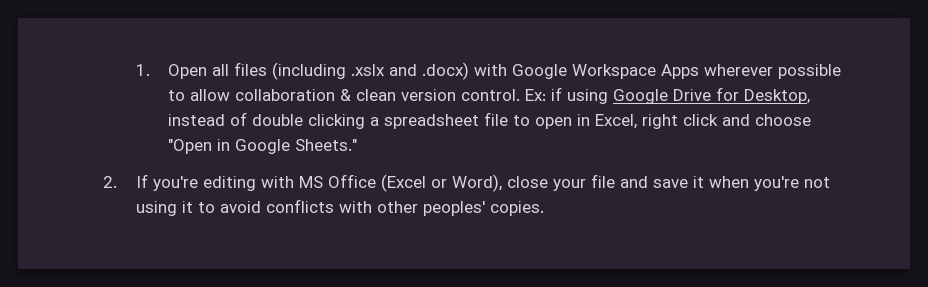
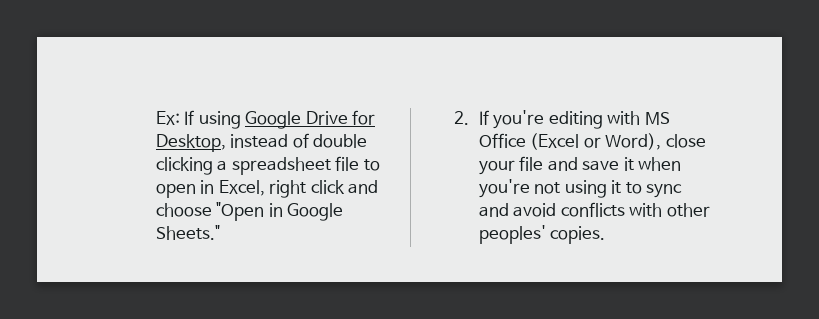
- 1. Open all files (including .xslx and .docx) with Google Workspace Apps wherever possible to allow collaboration & clean version control. Ex: if using Google Drive for Desktop, instead of double clicking a spreadsheet file to open in Excel, right click and choose "Open in Google Sheets."
+ Ex: If using Google Drive for Desktop, instead of double clicking a spreadsheet file to open in Excel, right click and choose "Open in Google Sheets."
- 2. If you're editing with MS Office (Excel or Word), close your file and save it when you're not using it to avoid conflicts with other peoples' copies.
+ 2. If you're editing with MS Office (Excel or Word), close your file and save it when you're not using it to sync and avoid conflicts with other peoples' copies.

